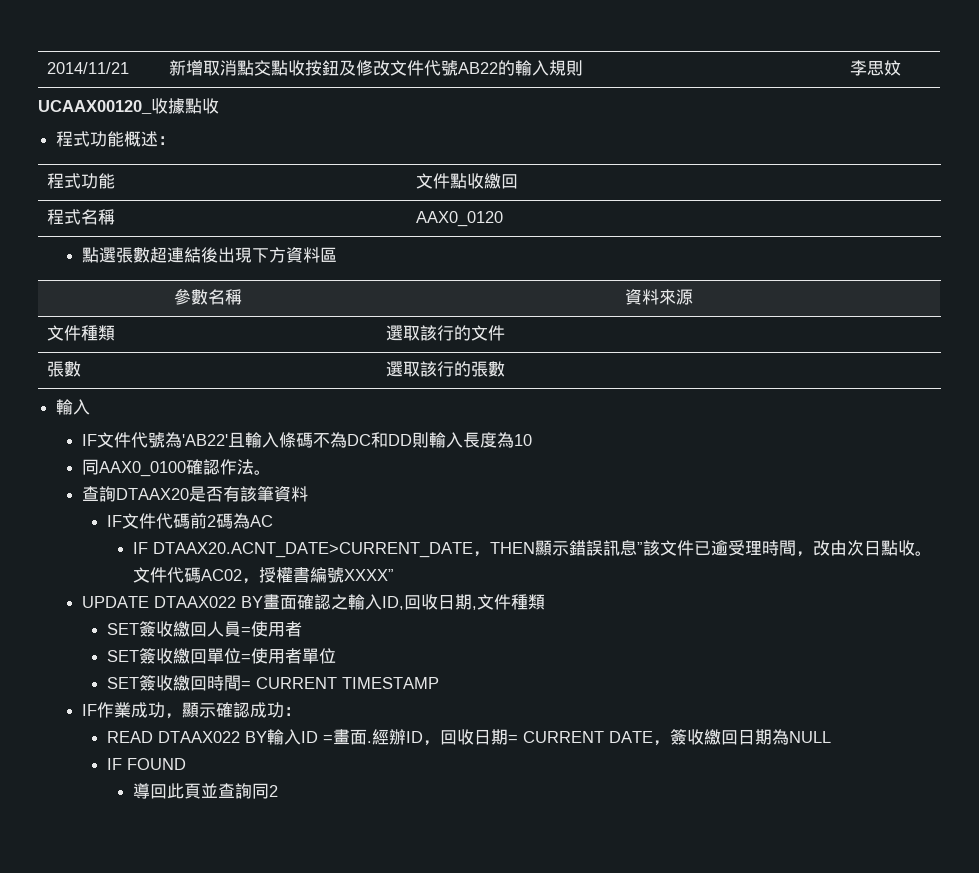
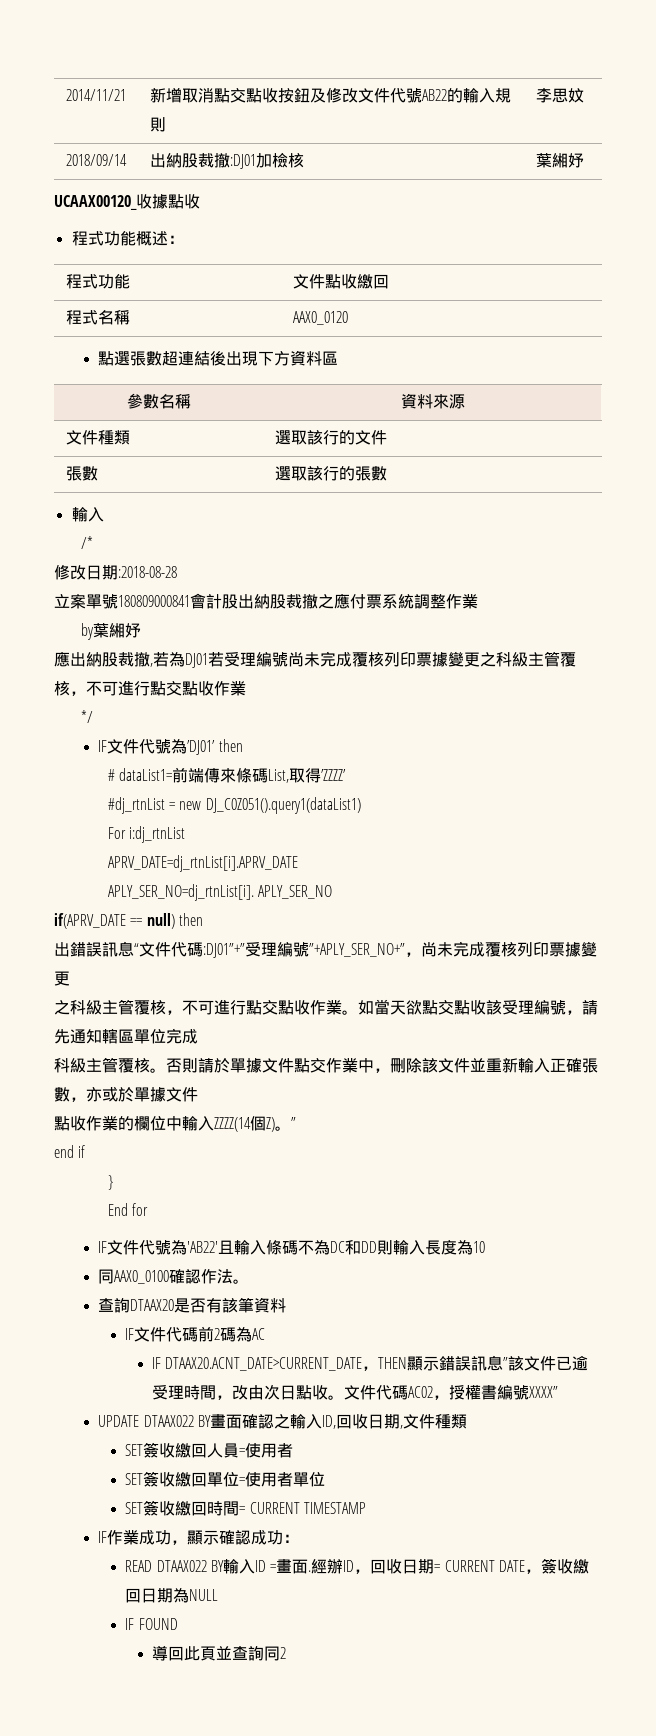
+ 2018/09/14 | 出納股裁撤:DJ01加檢核 | 葉緗妤
+ /*
+ 修改日期:2018-08-28
+ 立案單號180809000841會計股出納股裁撤之應付票系統調整作業
+ by葉緗妤
+ 應出納股裁撤,若為DJ01若受理編號尚未完成覆核列印票據變更之科級主管覆核，不可進行點交點收作業
+ */
+ IF文件代號為’DJ01’ then
+ # dataList1=前端傳來條碼List,取得’ZZZZ’
+ #dj_rtnList = new DJ_C0Z051().query1(dataList1)
+ For i:dj_rtnList
+ APRV_DATE=dj_rtnList[i].APRV_DATE
+ APLY_SER_NO=dj_rtnList[i]. APLY_SER_NO
+ if(APRV_DATE == null) then
+ 出錯誤訊息“文件代碼:DJ01”+”受理編號”+APLY_SER_NO+”，尚未完成覆核列印票據變更
+ 之科級主管覆核，不可進行點交點收作業。如當天欲點交點收該受理編號，請先通知轄區單位完成
+ 科級主管覆核。否則請於單據文件點交作業中，刪除該文件並重新輸入正確張數，亦或於單據文件
+ 點收作業的欄位中輸入ZZZZ(14個Z)。”
+ end if
+ }
+ End for

